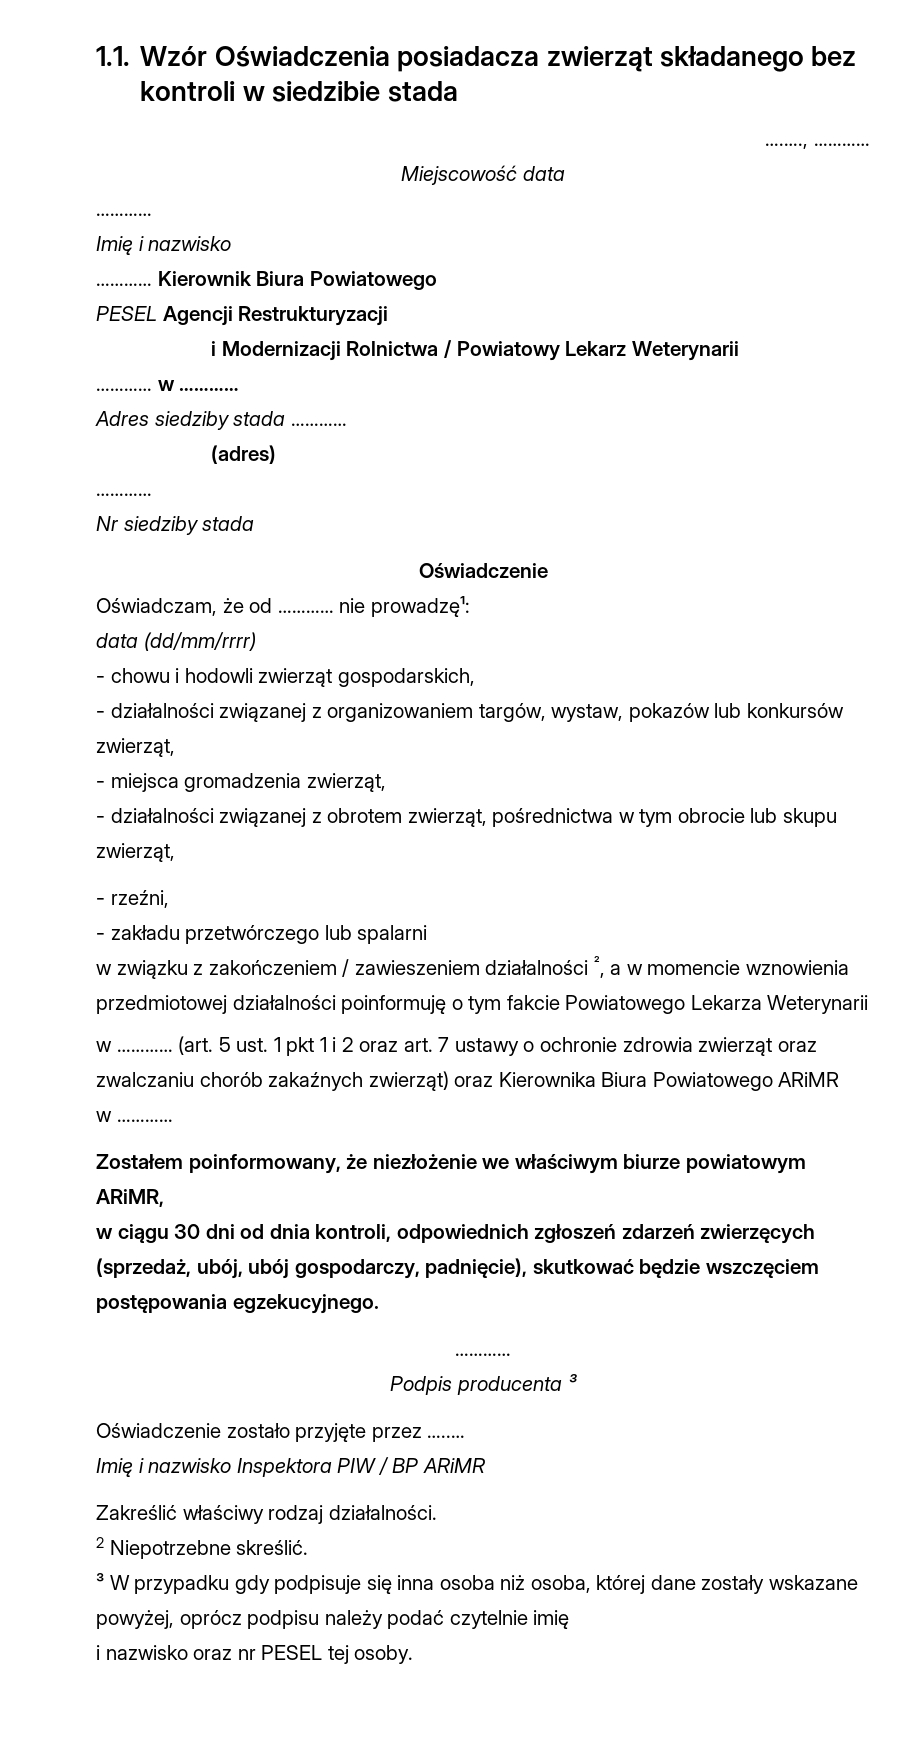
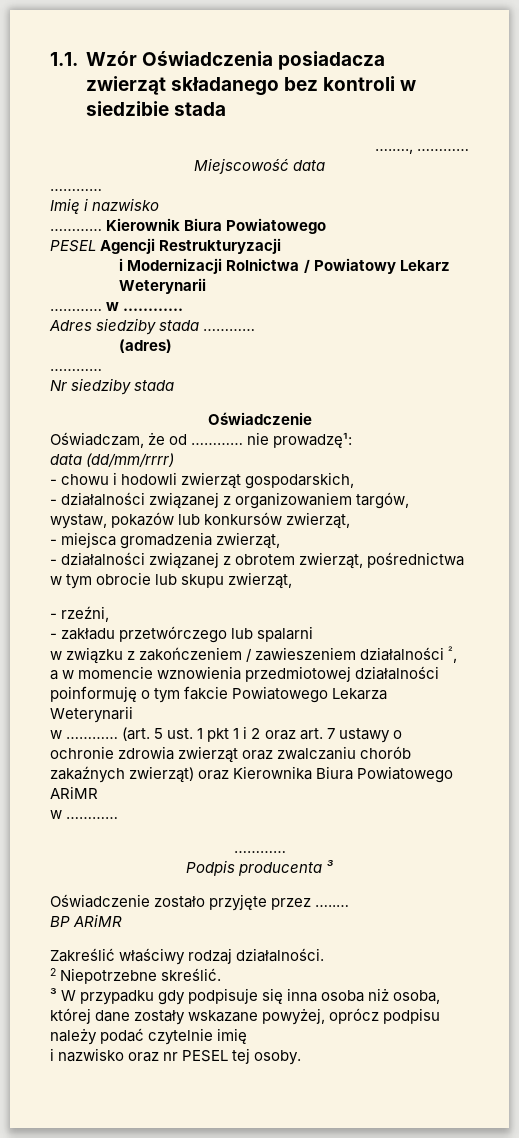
- Zostałem poinformowany, że niezłożenie we właściwym biurze powiatowym ARiMR,
- w ciągu 30 dni od dnia kontroli, odpowiednich zgłoszeń zdarzeń zwierzęcych (sprzedaż, ubój, ubój gospodarczy, padnięcie), skutkować będzie wszczęciem postępowania egzekucyjnego.
- Imię i nazwisko Inspektora PIW / BP ARiMR
+ BP ARiMR

